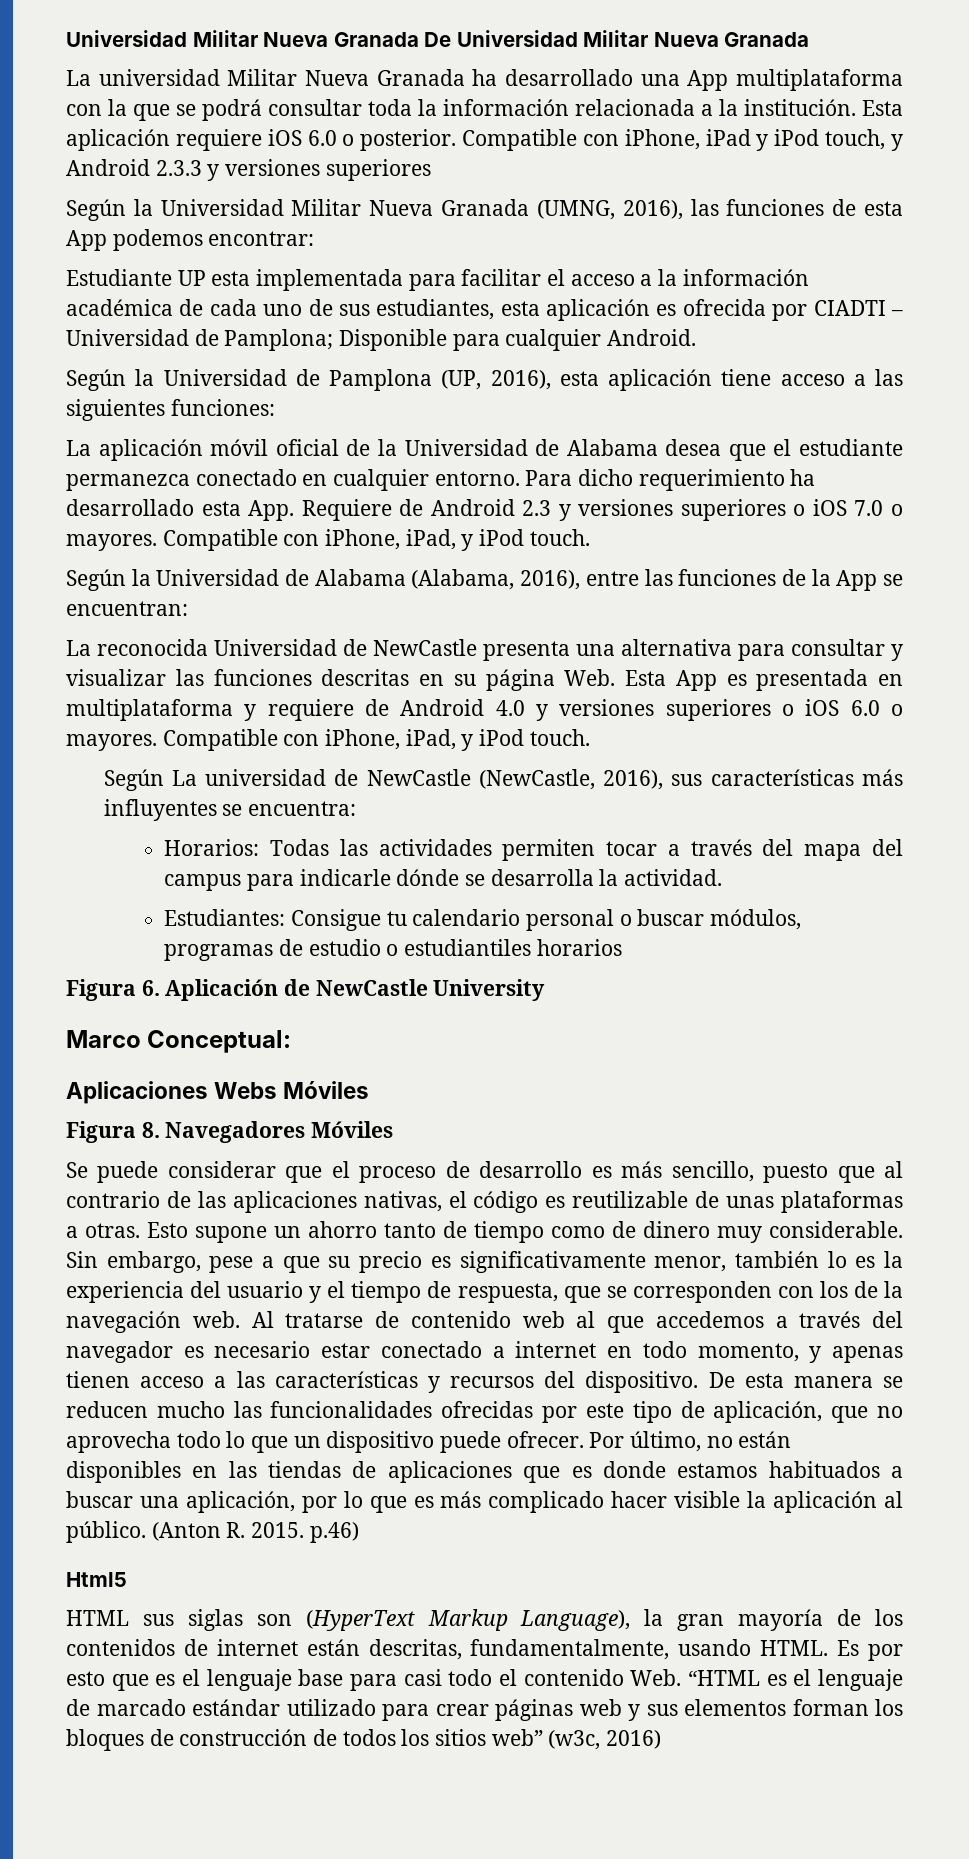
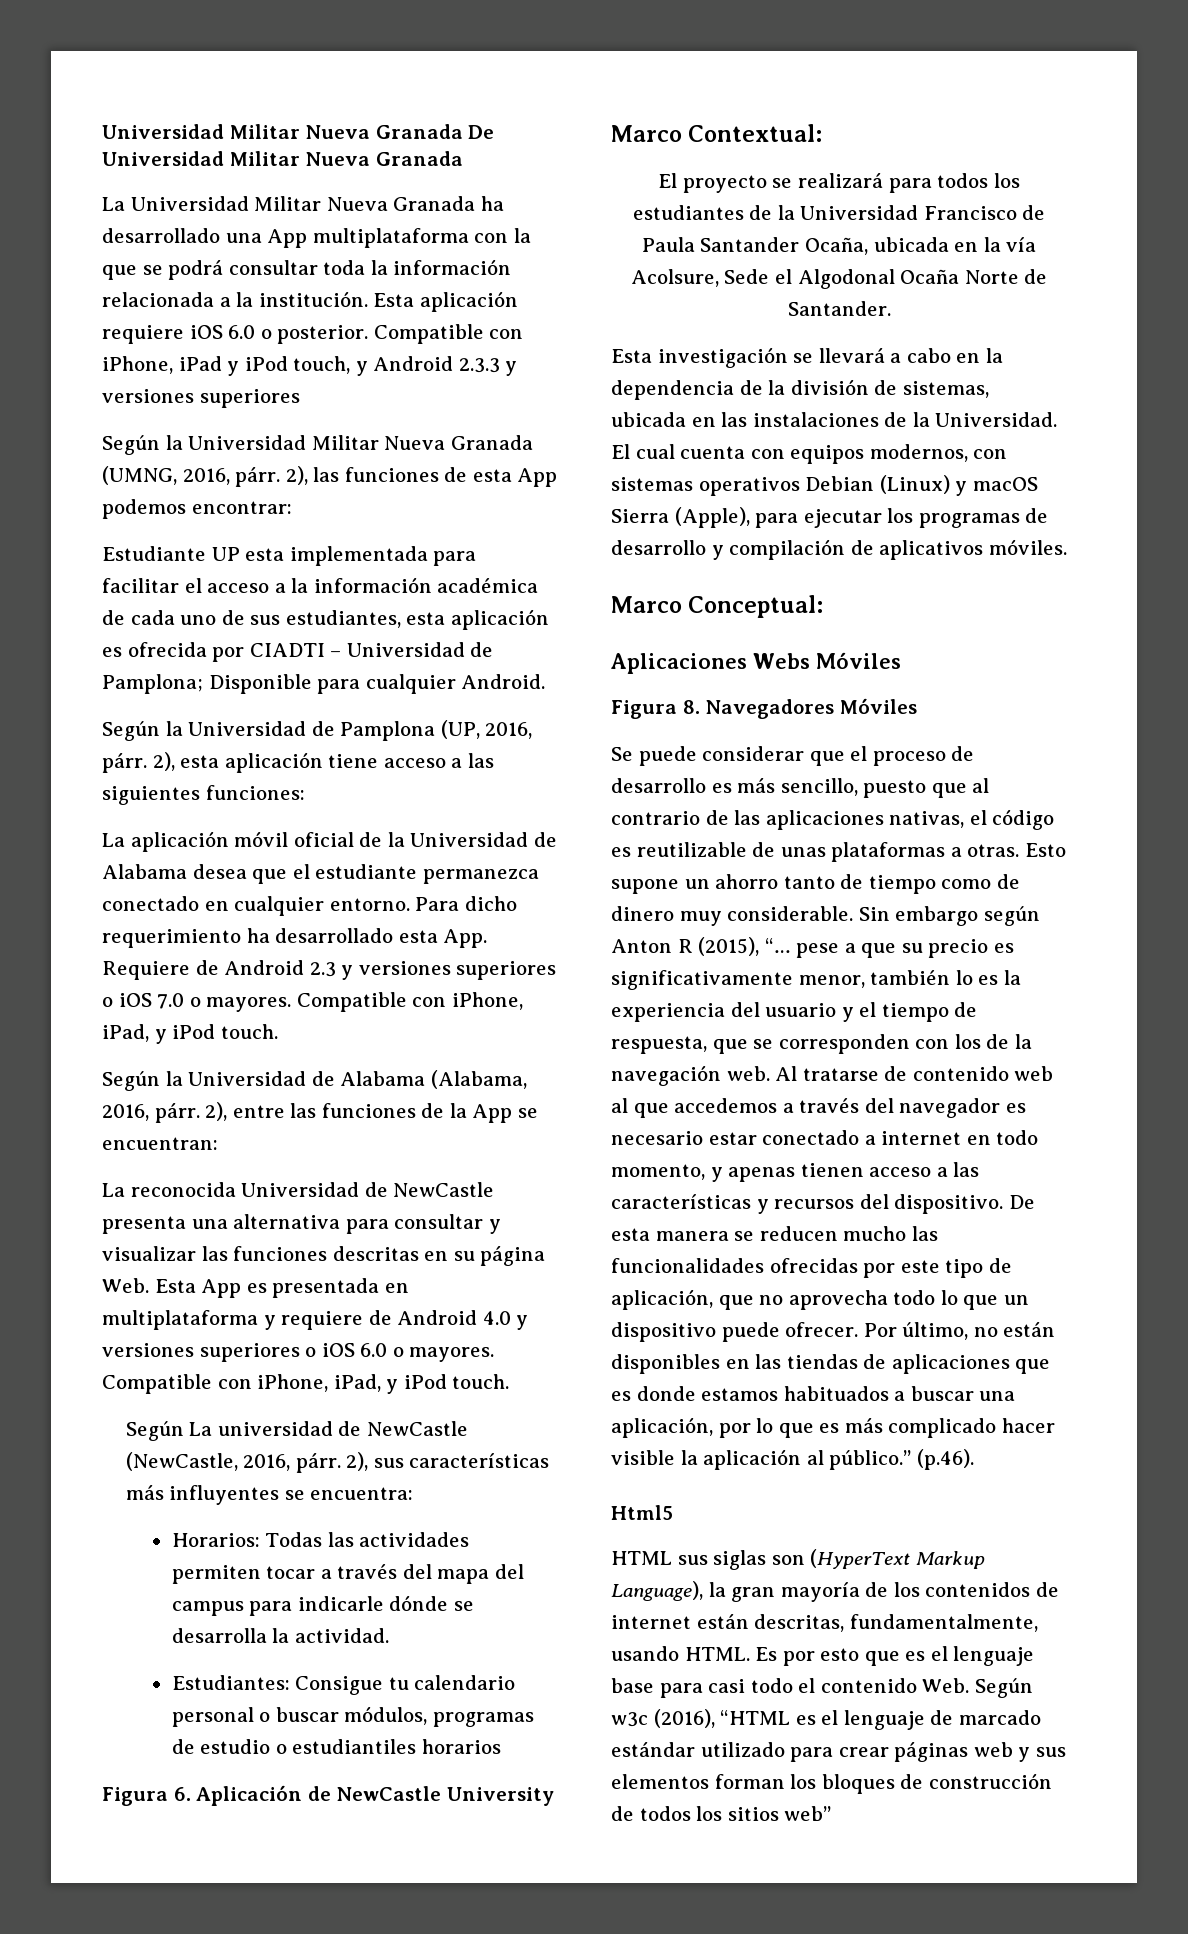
- La universidad Militar Nueva Granada ha desarrollado una App multiplataforma con la que se podrá consultar toda la información relacionada a la institución.
+ La Universidad Militar Nueva Granada ha desarrollado una App multiplataforma con la que se podrá consultar toda la información relacionada a la institución.
- Según la Universidad Militar Nueva Granada (UMNG, 2016), las funciones de esta App podemos encontrar:
+ Según la Universidad Militar Nueva Granada (UMNG, 2016, párr. 2), las funciones de esta App podemos encontrar:
- Según la Universidad de Pamplona (UP, 2016), esta aplicación tiene acceso a las siguientes funciones:
+ Según la Universidad de Pamplona (UP, 2016, párr. 2), esta aplicación tiene acceso a las siguientes funciones:
- Según la Universidad de Alabama (Alabama, 2016), entre las funciones de la App se encuentran:
+ Según la Universidad de Alabama (Alabama, 2016, párr. 2), entre las funciones de la App se encuentran:
- Según La universidad de NewCastle (NewCastle, 2016), sus características más influyentes se encuentra:
+ Según La universidad de NewCastle (NewCastle, 2016, párr. 2), sus características más influyentes se encuentra:
+ Marco Contextual:
+ El proyecto se realizará para todos los estudiantes de la Universidad Francisco de Paula Santander Ocaña, ubicada en la vía Acolsure, Sede el Algodonal Ocaña Norte de Santander.
+ Esta investigación se llevará a cabo en la dependencia de la división de sistemas, ubicada en las instalaciones de la Universidad. El cual cuenta con equipos modernos, con sistemas operativos Debian (Linux) y macOS Sierra (Apple), para ejecutar los programas de desarrollo y compilación de aplicativos móviles.
- Sin embargo, pese a que su precio es significativamente menor, también lo es la experiencia del usuario y el tiempo de respuesta, que se corresponden con los de la navegación web.
+ Sin embargo según Anton R (2015), “… pese a que su precio es significativamente menor, también lo es la experiencia del usuario y el tiempo de respuesta, que se corresponden con los de la navegación web.
- Por último, no están disponibles en las tiendas de aplicaciones que es donde estamos habituados a buscar una aplicación, por lo que es más complicado hacer visible la aplicación al público. (Anton R. 2015. p.46)
+ Por último, no están disponibles en las tiendas de aplicaciones que es donde estamos habituados a buscar una aplicación, por lo que es más complicado hacer visible la aplicación al público.” (p.46).
- Es por esto que es el lenguaje base para casi todo el contenido Web. “HTML es el lenguaje de marcado estándar utilizado para crear páginas web y sus elementos forman los bloques de construcción de todos los sitios web” (w3c, 2016)
+ Es por esto que es el lenguaje base para casi todo el contenido Web. Según w3c (2016), “HTML es el lenguaje de marcado estándar utilizado para crear páginas web y sus elementos forman los bloques de construcción de todos los sitios web”

